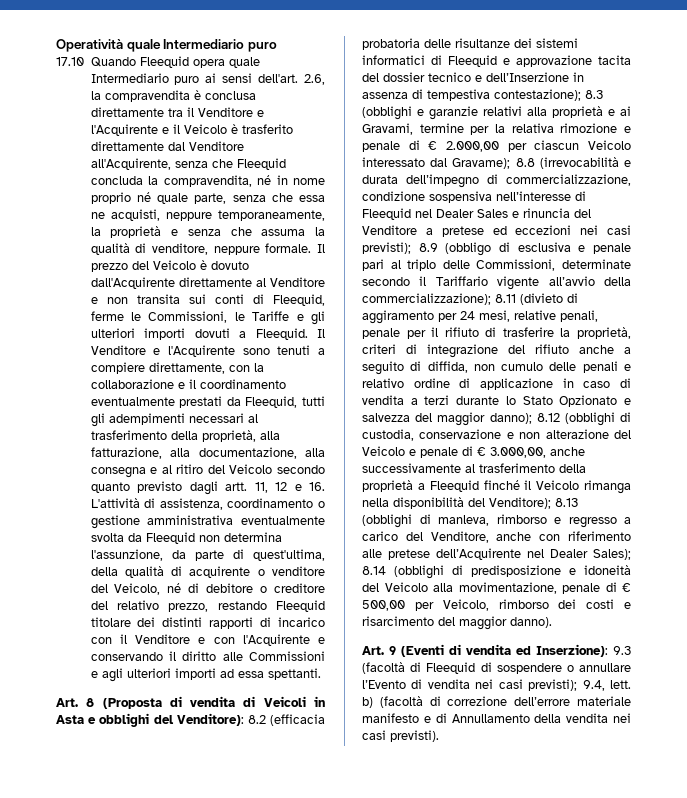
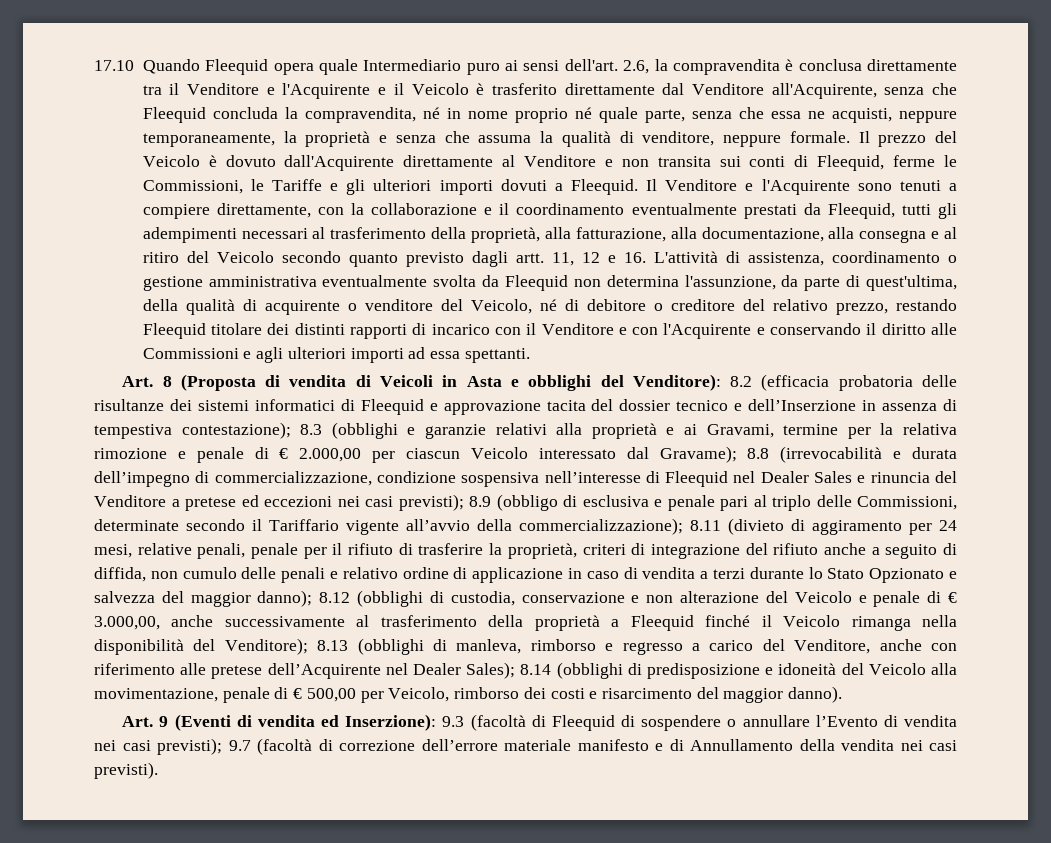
- Operatività quale Intermediario puro
- Art. 9 (Eventi di vendita ed Inserzione): 9.3 (facoltà di Fleequid di sospendere o annullare l’Evento di vendita nei casi previsti); 9.4, lett. b) (facoltà di correzione dell’errore materiale manifesto e di Annullamento della vendita nei casi previsti).
+ Art. 9 (Eventi di vendita ed Inserzione): 9.3 (facoltà di Fleequid di sospendere o annullare l’Evento di vendita nei casi previsti); 9.7 (facoltà di correzione dell’errore materiale manifesto e di Annullamento della vendita nei casi previsti).

